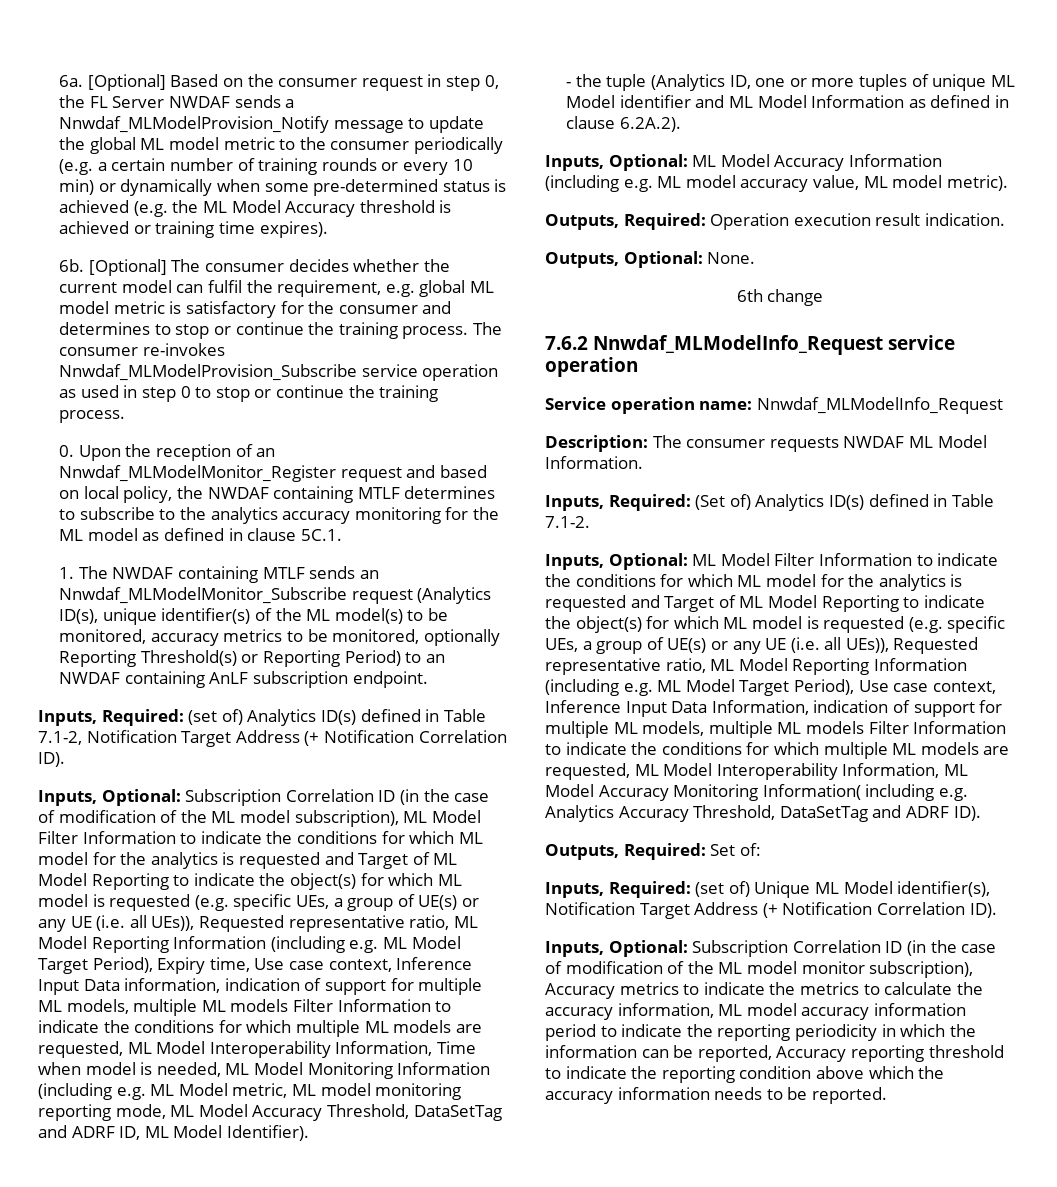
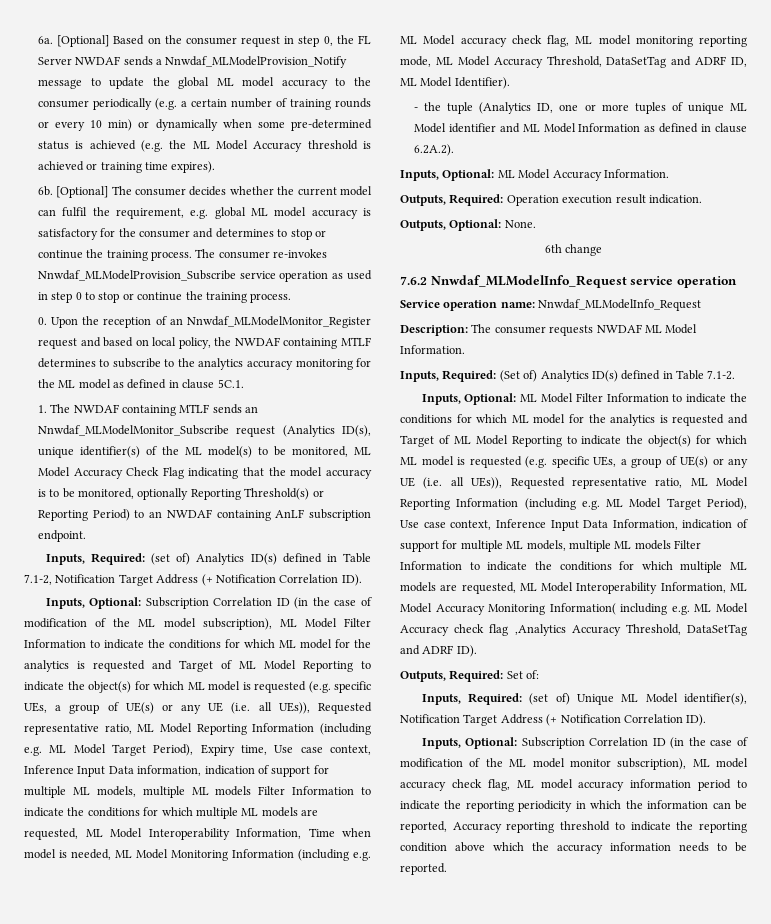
- [Optional] Based on the consumer request in step 0, the FL Server NWDAF sends a Nnwdaf_MLModelProvision_Notify message to update the global ML model metric to the consumer periodically (e.g. a certain number of training rounds or every 10 min) or dynamically when some pre-determined status is achieved (e.g. the ML Model Accuracy threshold is achieved or training time expires).
+ [Optional] Based on the consumer request in step 0, the FL Server NWDAF sends a Nnwdaf_MLModelProvision_Notify message to update the global ML model accuracy to the consumer periodically (e.g. a certain number of training rounds or every 10 min) or dynamically when some pre-determined status is achieved (e.g. the ML Model Accuracy threshold is achieved or training time expires).
- [Optional] The consumer decides whether the current model can fulfil the requirement, e.g. global ML model metric is satisfactory for the consumer and determines to stop or continue the training process.
+ [Optional] The consumer decides whether the current model can fulfil the requirement, e.g. global ML model accuracy is satisfactory for the consumer and determines to stop or continue the training process.
- 1. The NWDAF containing MTLF sends an Nnwdaf_MLModelMonitor_Subscribe request (Analytics ID(s), unique identifier(s) of the ML model(s) to be monitored, accuracy metrics to be monitored, optionally Reporting Threshold(s) or Reporting Period) to an NWDAF containing AnLF subscription endpoint.
+ 1. The NWDAF containing MTLF sends an Nnwdaf_MLModelMonitor_Subscribe request (Analytics ID(s), unique identifier(s) of the ML model(s) to be monitored, ML Model Accuracy Check Flag indicating that the model accuracy is to be monitored, optionally Reporting Threshold(s) or Reporting Period) to an NWDAF containing AnLF subscription endpoint.
- Subscription Correlation ID (in the case of modification of the ML model subscription), ML Model Filter Information to indicate the conditions for which ML model for the analytics is requested and Target of ML Model Reporting to indicate the object(s) for which ML model is requested (e.g. specific UEs, a group of UE(s) or any UE (i.e. all UEs)), Requested representative ratio, ML Model Reporting Information (including e.g. ML Model Target Period), Expiry time, Use case context, Inference Input Data information, indication of support for multiple ML models, multiple ML models Filter Information to indicate the conditions for which multiple ML models are requested, ML Model Interoperability Information, Time when model is needed, ML Model Monitoring Information (including e.g. ML Model metric, ML model monitoring reporting mode, ML Model Accuracy Threshold, DataSetTag and ADRF ID, ML Model Identifier).
+ Subscription Correlation ID (in the case of modification of the ML model subscription), ML Model Filter Information to indicate the conditions for which ML model for the analytics is requested and Target of ML Model Reporting to indicate the object(s) for which ML model is requested (e.g. specific UEs, a group of UE(s) or any UE (i.e. all UEs)), Requested representative ratio, ML Model Reporting Information (including e.g. ML Model Target Period), Expiry time, Use case context, Inference Input Data information, indication of support for multiple ML models, multiple ML models Filter Information to indicate the conditions for which multiple ML models are requested, ML Model Interoperability Information, Time when model is needed, ML Model Monitoring Information (including e.g. ML Model accuracy check flag, ML model monitoring reporting mode, ML Model Accuracy Threshold, DataSetTag and ADRF ID, ML Model Identifier).
- Inputs, Optional: ML Model Accuracy Information (including e.g. ML model accuracy value, ML model metric).
+ Inputs, Optional: ML Model Accuracy Information.
- ML Model Filter Information to indicate the conditions for which ML model for the analytics is requested and Target of ML Model Reporting to indicate the object(s) for which ML model is requested (e.g. specific UEs, a group of UE(s) or any UE (i.e. all UEs)), Requested representative ratio, ML Model Reporting Information (including e.g. ML Model Target Period), Use case context, Inference Input Data Information, indication of support for multiple ML models, multiple ML models Filter Information to indicate the conditions for which multiple ML models are requested, ML Model Interoperability Information, ML Model Accuracy Monitoring Information( including e.g. Analytics Accuracy Threshold, DataSetTag and ADRF ID).
+ ML Model Filter Information to indicate the conditions for which ML model for the analytics is requested and Target of ML Model Reporting to indicate the object(s) for which ML model is requested (e.g. specific UEs, a group of UE(s) or any UE (i.e. all UEs)), Requested representative ratio, ML Model Reporting Information (including e.g. ML Model Target Period), Use case context, Inference Input Data Information, indication of support for multiple ML models, multiple ML models Filter Information to indicate the conditions for which multiple ML models are requested, ML Model Interoperability Information, ML Model Accuracy Monitoring Information( including e.g. ML Model Accuracy check flag ,Analytics Accuracy Threshold, DataSetTag and ADRF ID).
- Inputs, Optional: Subscription Correlation ID (in the case of modification of the ML model monitor subscription), Accuracy metrics to indicate the metrics to calculate the accuracy information, ML model accuracy information period to indicate the reporting periodicity in which the information can be reported, Accuracy reporting threshold to indicate the reporting condition above which the accuracy information needs to be reported.
+ Inputs, Optional: Subscription Correlation ID (in the case of modification of the ML model monitor subscription), ML model accuracy check flag, ML model accuracy information period to indicate the reporting periodicity in which the information can be reported, Accuracy reporting threshold to indicate the reporting condition above which the accuracy information needs to be reported.

